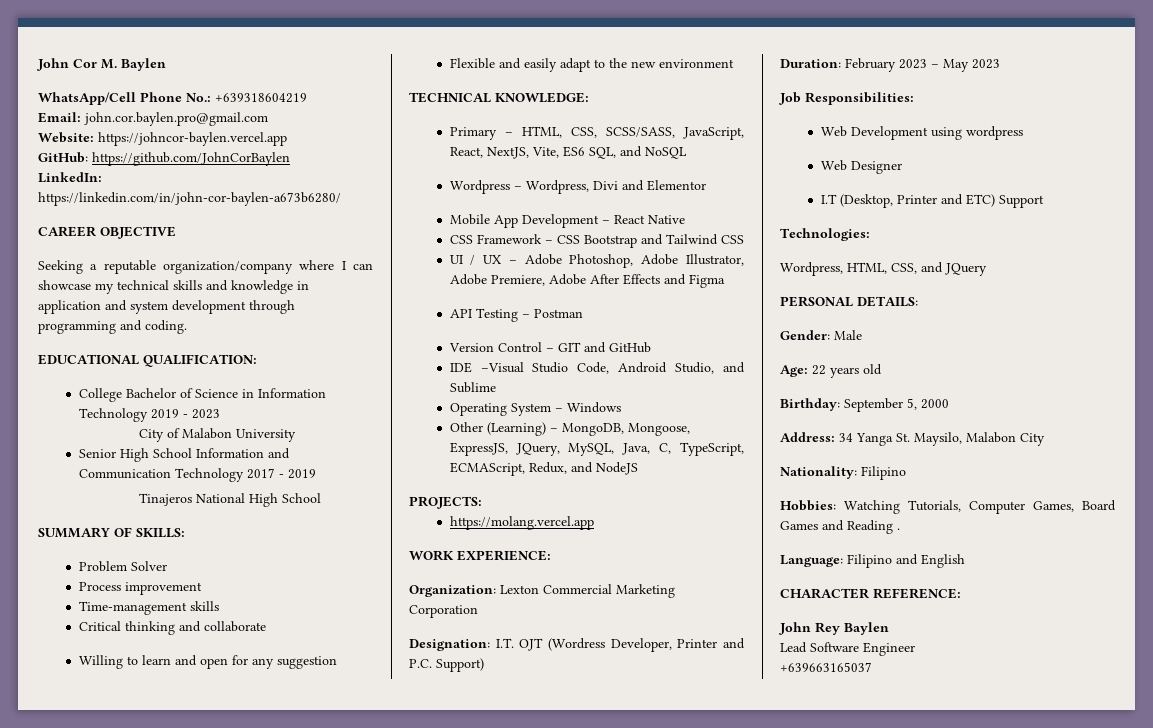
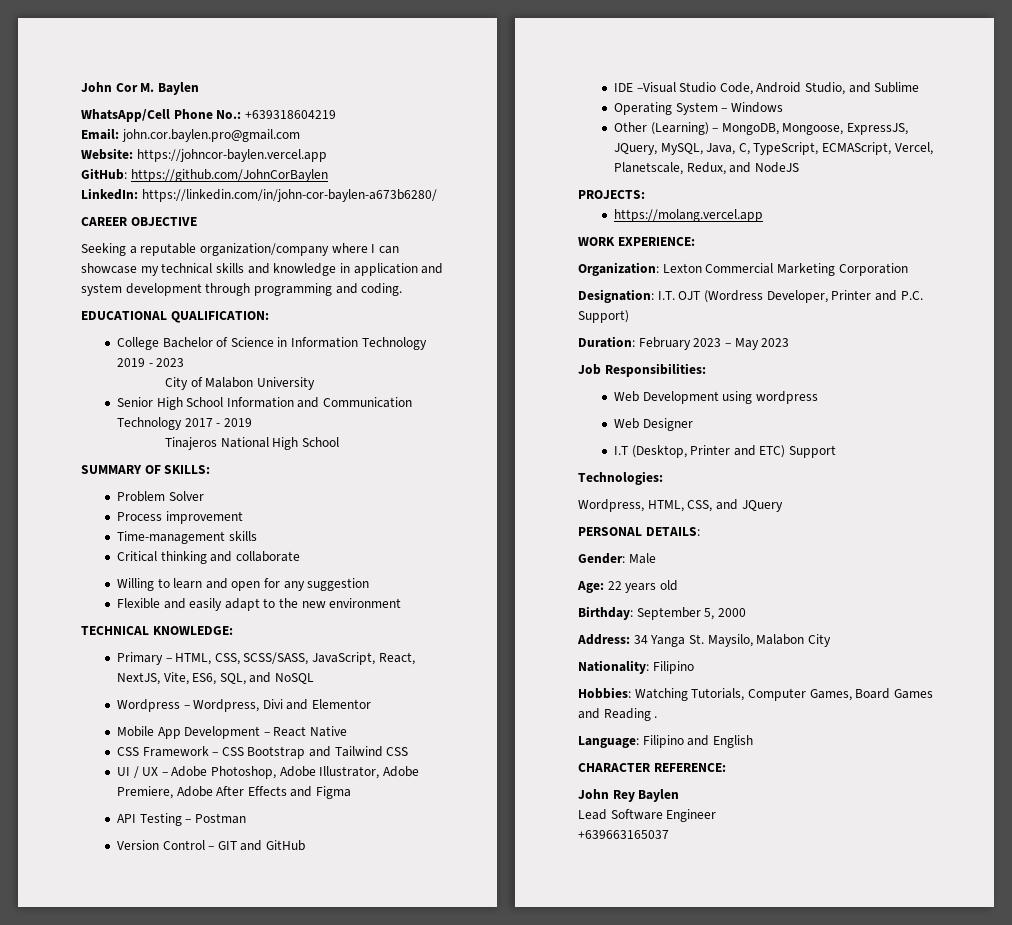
- Primary – HTML, CSS, SCSS/SASS, JavaScript, React, NextJS, Vite, ES6 SQL, and NoSQL
+ Primary – HTML, CSS, SCSS/SASS, JavaScript, React, NextJS, Vite, ES6, SQL, and NoSQL
- Other (Learning) – MongoDB, Mongoose, ExpressJS, JQuery, MySQL, Java, C, TypeScript, ECMAScript, Redux, and NodeJS
+ Other (Learning) – MongoDB, Mongoose, ExpressJS, JQuery, MySQL, Java, C, TypeScript, ECMAScript, Vercel, Planetscale, Redux, and NodeJS

